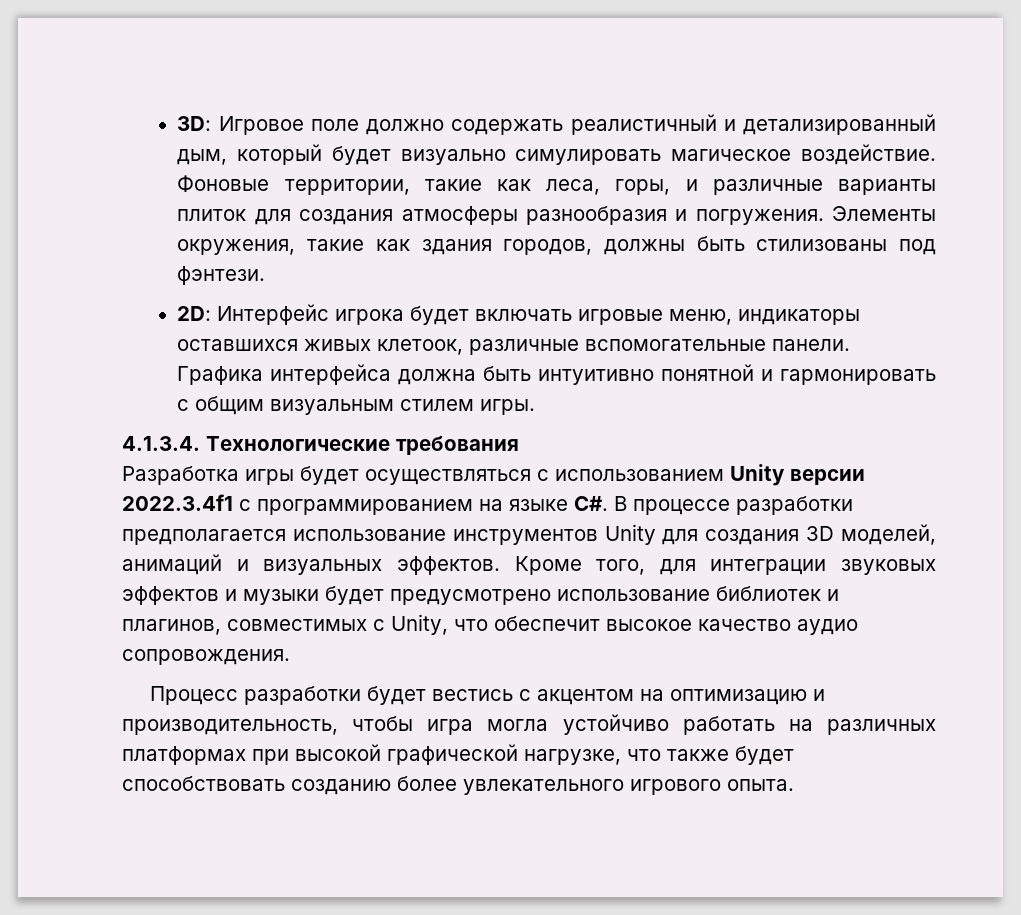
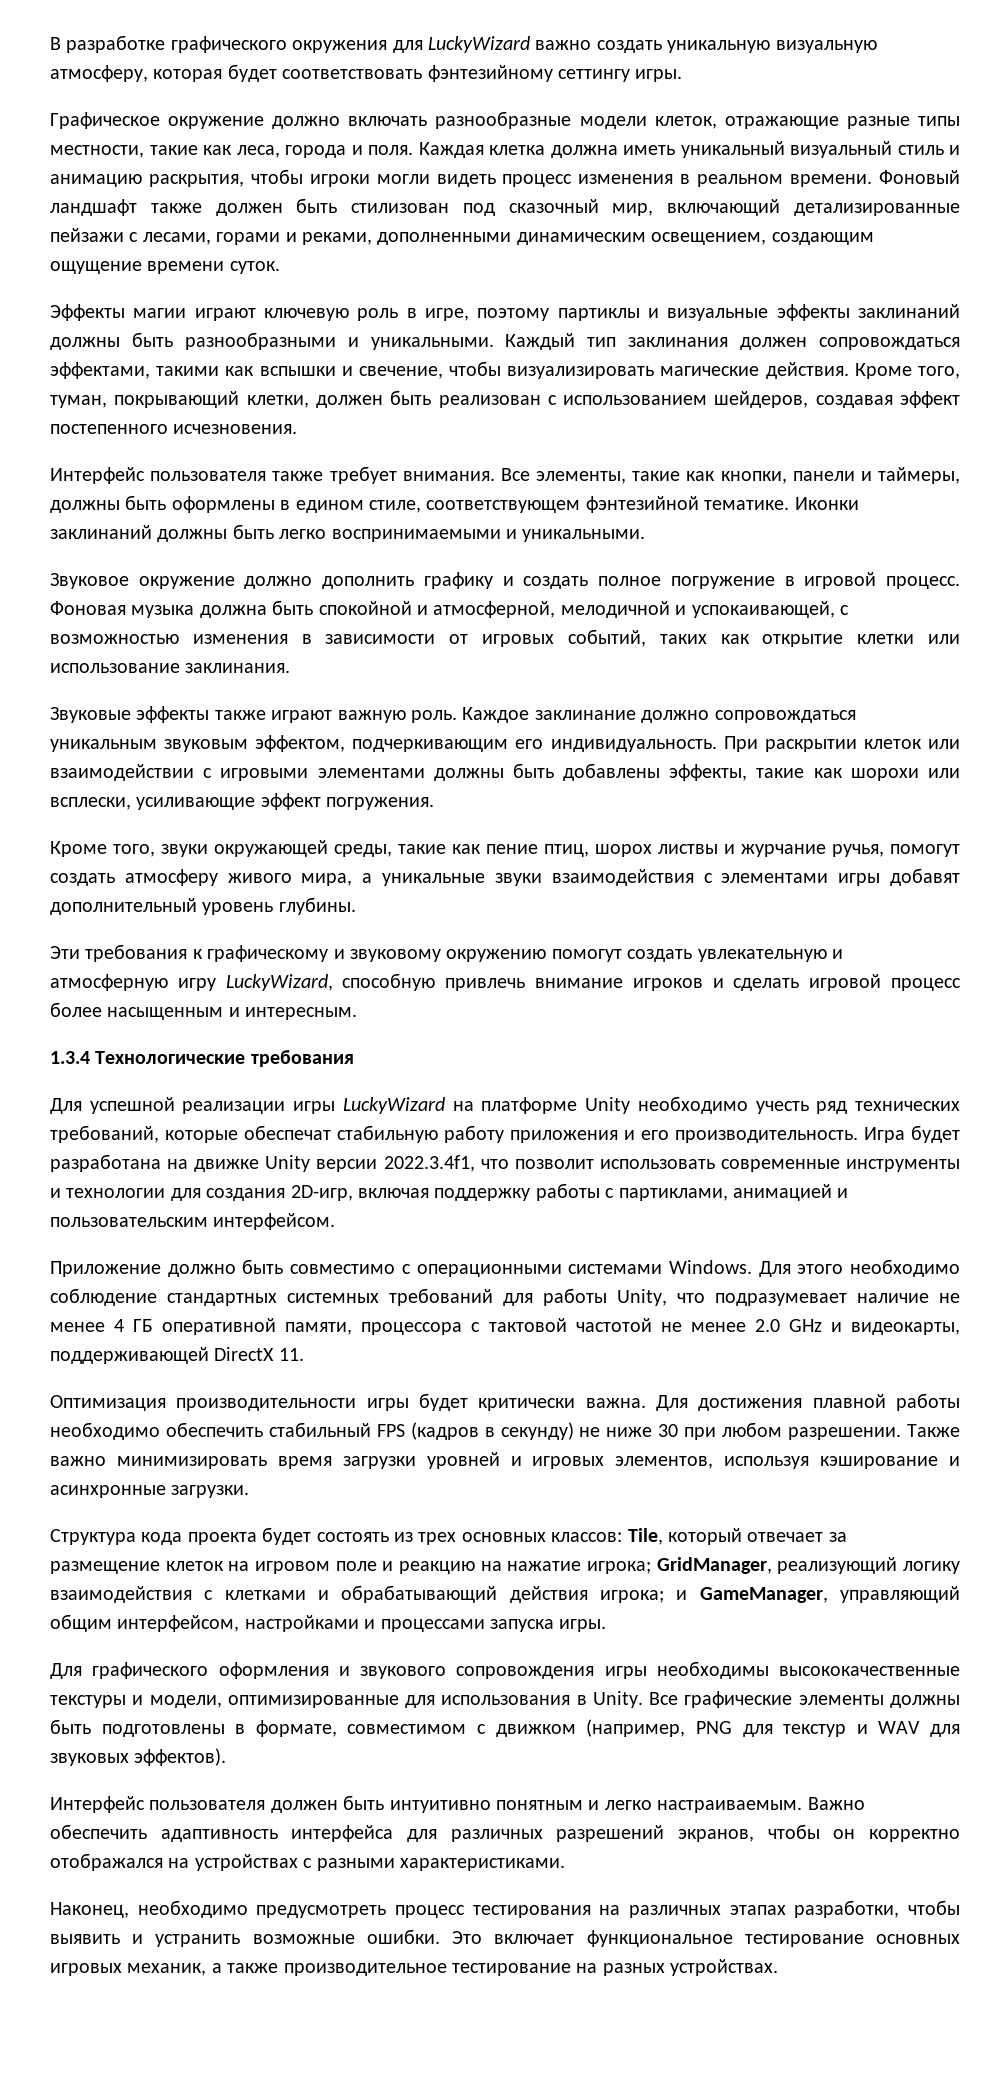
- 3D: Игровое поле должно содержать реалистичный и детализированный дым, который будет визуально симулировать магическое воздействие. Фоновые территории, такие как леса, горы, и различные варианты плиток для создания атмосферы разнообразия и погружения. Элементы окружения, такие как здания городов, должны быть стилизованы под фэнтези.
- 2D: Интерфейс игрока будет включать игровые меню, индикаторы оставшихся живых клетоок, различные вспомогательные панели. Графика интерфейса должна быть интуитивно понятной и гармонировать с общим визуальным стилем игры.
- 4.1.3.4. Технологические требования
- Разработка игры будет осуществляться с использованием Unity версии 2022.3.4f1 с программированием на языке C#. В процессе разработки предполагается использование инструментов Unity для создания 3D моделей, анимаций и визуальных эффектов. Кроме того, для интеграции звуковых эффектов и музыки будет предусмотрено использование библиотек и плагинов, совместимых с Unity, что обеспечит высокое качество аудио сопровождения.
- Процесс разработки будет вестись с акцентом на оптимизацию и производительность, чтобы игра могла устойчиво работать на различных платформах при высокой графической нагрузке, что также будет способствовать созданию более увлекательного игрового опыта.
+ В разработке графического окружения для LuckyWizard важно создать уникальную визуальную атмосферу, которая будет соответствовать фэнтезийному сеттингу игры.
+ Графическое окружение должно включать разнообразные модели клеток, отражающие разные типы местности, такие как леса, города и поля. Каждая клетка должна иметь уникальный визуальный стиль и анимацию раскрытия, чтобы игроки могли видеть процесс изменения в реальном времени. Фоновый ландшафт также должен быть стилизован под сказочный мир, включающий детализированные пейзажи с лесами, горами и реками, дополненными динамическим освещением, создающим ощущение времени суток.
+ Эффекты магии играют ключевую роль в игре, поэтому партиклы и визуальные эффекты заклинаний должны быть разнообразными и уникальными. Каждый тип заклинания должен сопровождаться эффектами, такими как вспышки и свечение, чтобы визуализировать магические действия. Кроме того, туман, покрывающий клетки, должен быть реализован с использованием шейдеров, создавая эффект постепенного исчезновения.
+ Интерфейс пользователя также требует внимания. Все элементы, такие как кнопки, панели и таймеры, должны быть оформлены в едином стиле, соответствующем фэнтезийной тематике. Иконки заклинаний должны быть легко воспринимаемыми и уникальными.
+ Звуковое окружение должно дополнить графику и создать полное погружение в игровой процесс. Фоновая музыка должна быть спокойной и атмосферной, мелодичной и успокаивающей, с возможностью изменения в зависимости от игровых событий, таких как открытие клетки или использование заклинания.
+ Звуковые эффекты также играют важную роль. Каждое заклинание должно сопровождаться уникальным звуковым эффектом, подчеркивающим его индивидуальность. При раскрытии клеток или взаимодействии с игровыми элементами должны быть добавлены эффекты, такие как шорохи или всплески, усиливающие эффект погружения.
+ Кроме того, звуки окружающей среды, такие как пение птиц, шорох листвы и журчание ручья, помогут создать атмосферу живого мира, а уникальные звуки взаимодействия с элементами игры добавят дополнительный уровень глубины.
+ Эти требования к графическому и звуковому окружению помогут создать увлекательную и атмосферную игру LuckyWizard, способную привлечь внимание игроков и сделать игровой процесс более насыщенным и интересным.
+ 1.3.4 Технологические требования
+ Для успешной реализации игры LuckyWizard на платформе Unity необходимо учесть ряд технических требований, которые обеспечат стабильную работу приложения и его производительность. Игра будет разработана на движке Unity версии 2022.3.4f1, что позволит использовать современные инструменты и технологии для создания 2D-игр, включая поддержку работы с партиклами, анимацией и пользовательским интерфейсом.
+ Приложение должно быть совместимо с операционными системами Windows. Для этого необходимо соблюдение стандартных системных требований для работы Unity, что подразумевает наличие не менее 4 ГБ оперативной памяти, процессора с тактовой частотой не менее 2.0 GHz и видеокарты, поддерживающей DirectX 11.
+ Оптимизация производительности игры будет критически важна. Для достижения плавной работы необходимо обеспечить стабильный FPS (кадров в секунду) не ниже 30 при любом разрешении. Также важно минимизировать время загрузки уровней и игровых элементов, используя кэширование и асинхронные загрузки.
+ Структура кода проекта будет состоять из трех основных классов: Tile, который отвечает за размещение клеток на игровом поле и реакцию на нажатие игрока; GridManager, реализующий логику взаимодействия с клетками и обрабатывающий действия игрока; и GameManager, управляющий общим интерфейсом, настройками и процессами запуска игры.
+ Для графического оформления и звукового сопровождения игры необходимы высококачественные текстуры и модели, оптимизированные для использования в Unity. Все графические элементы должны быть подготовлены в формате, совместимом с движком (например, PNG для текстур и WAV для звуковых эффектов).
+ Интерфейс пользователя должен быть интуитивно понятным и легко настраиваемым. Важно обеспечить адаптивность интерфейса для различных разрешений экранов, чтобы он корректно отображался на устройствах с разными характеристиками.
+ Наконец, необходимо предусмотреть процесс тестирования на различных этапах разработки, чтобы выявить и устранить возможные ошибки. Это включает функциональное тестирование основных игровых механик, а также производительное тестирование на разных устройствах.

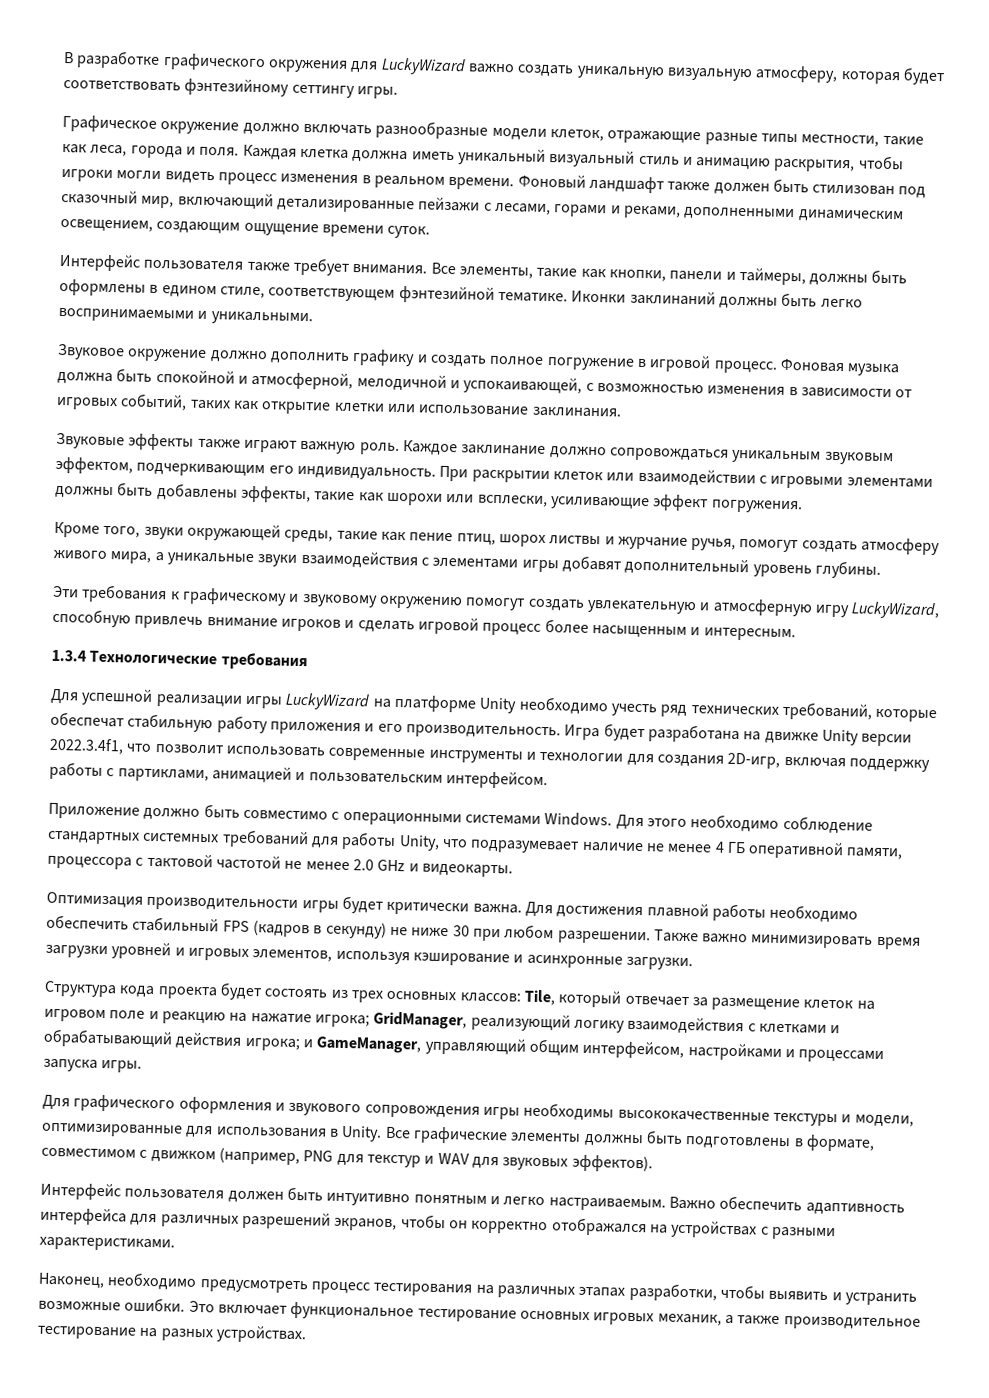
- Эффекты магии играют ключевую роль в игре, поэтому партиклы и визуальные эффекты заклинаний должны быть разнообразными и уникальными. Каждый тип заклинания должен сопровождаться эффектами, такими как вспышки и свечение, чтобы визуализировать магические действия. Кроме того, туман, покрывающий клетки, должен быть реализован с использованием шейдеров, создавая эффект постепенного исчезновения.
- Для этого необходимо соблюдение стандартных системных требований для работы Unity, что подразумевает наличие не менее 4 ГБ оперативной памяти, процессора с тактовой частотой не менее 2.0 GHz и видеокарты, поддерживающей DirectX 11.
+ Для этого необходимо соблюдение стандартных системных требований для работы Unity, что подразумевает наличие не менее 4 ГБ оперативной памяти, процессора с тактовой частотой не менее 2.0 GHz и видеокарты.

